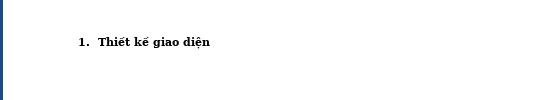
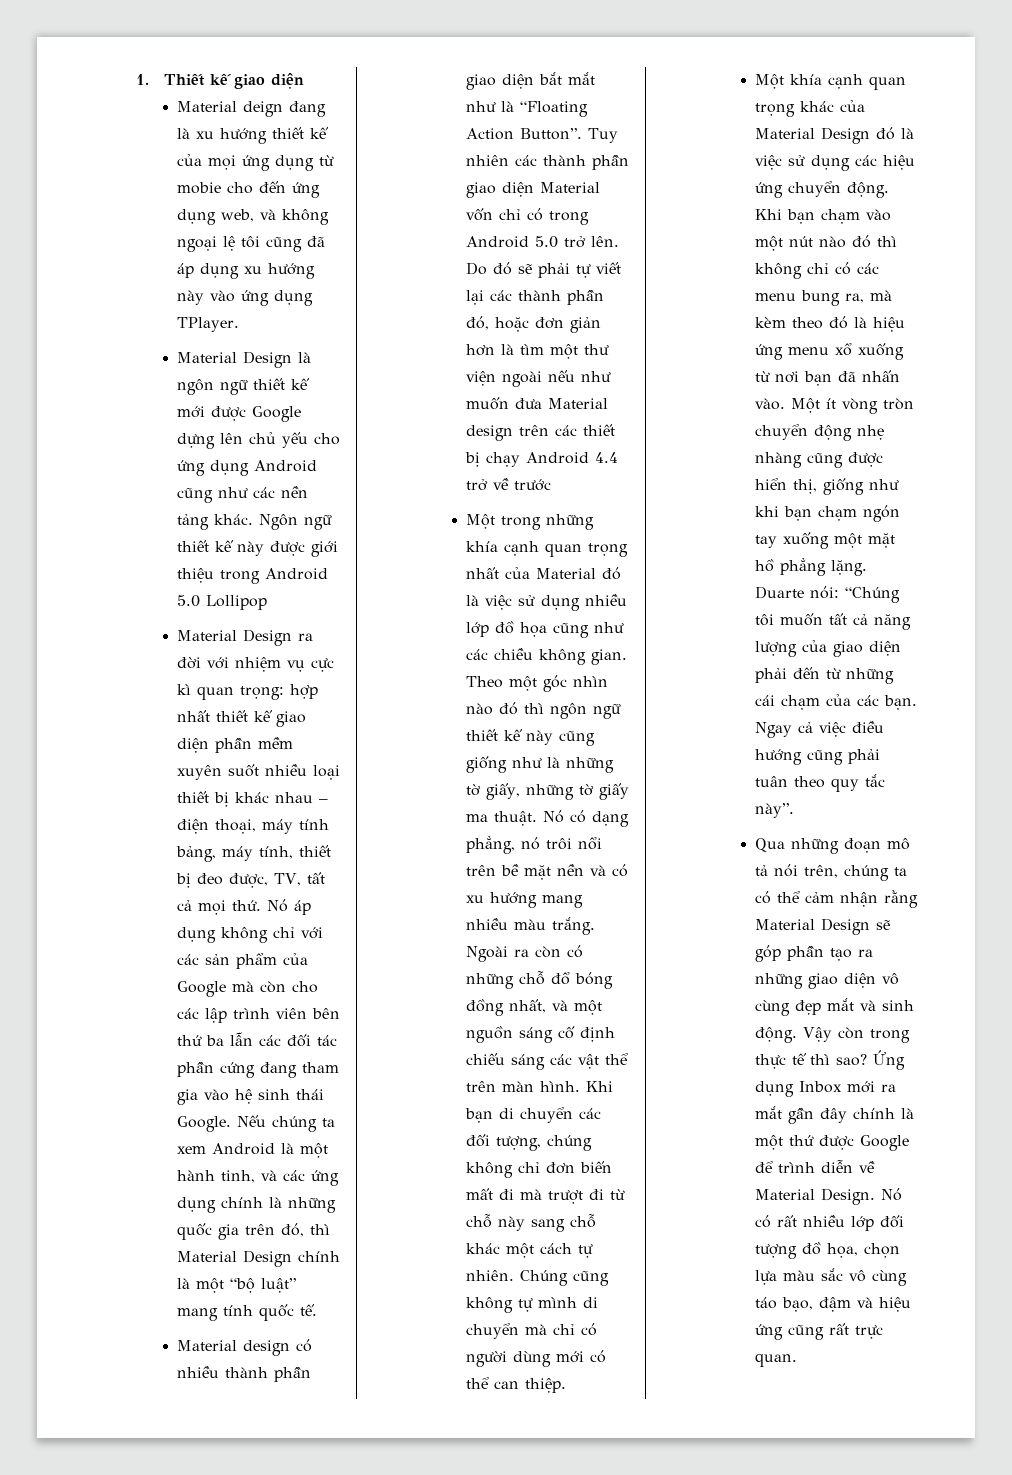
+ Material deign đang là xu hướng thiết kế của mọi ứng dụng từ mobie cho đến ứng dụng web, và không ngoại lệ tôi cũng đã áp dụng xu hướng này vào ứng dụng TPlayer.
+ Material Design là ngôn ngữ thiết kế mới được Google dựng lên chủ yếu cho ứng dụng Android cũng như các nền tảng khác. Ngôn ngữ thiết kế này được giới thiệu trong Android 5.0 Lollipop
+ Material Design ra đời với nhiệm vụ cực kì quan trọng: hợp nhất thiết kế giao diện phần mềm xuyên suốt nhiều loại thiết bị khác nhau – điện thoại, máy tính bảng, máy tính, thiết bị đeo được, TV, tất cả mọi thứ. Nó áp dụng không chỉ với các sản phẩm của Google mà còn cho các lập trình viên bên thứ ba lẫn các đối tác phần cứng đang tham gia vào hệ sinh thái Google. Nếu chúng ta xem Android là một hành tinh, và các ứng dụng chính là những quốc gia trên đó, thì Material Design chính là một “bộ luật” mang tính quốc tế.
+ Material design có nhiều thành phần giao diện bắt mắt như là “Floating Action Button”. Tuy nhiên các thành phần giao diện Material vốn chỉ có trong Android 5.0 trở lên. Do đó sẽ phải tự viết lại các thành phần đó, hoặc đơn giản hơn là tìm một thư viện ngoài nếu như muốn đưa Material design trên các thiết bị chạy Android 4.4 trở về trước
+ Một trong những khía cạnh quan trọng nhất của Material đó là việc sử dụng nhiều lớp đồ họa cũng như các chiều không gian. Theo một góc nhìn nào đó thì ngôn ngữ thiết kế này cũng giống như là những tờ giấy, những tờ giấy ma thuật. Nó có dạng phẳng, nó trôi nổi trên bề mặt nền và có xu hướng mang nhiều màu trắng. Ngoài ra còn có những chỗ đổ bóng đồng nhất, và một nguồn sáng cố định chiếu sáng các vật thể trên màn hình. Khi bạn di chuyển các đối tượng, chúng không chỉ đơn biến mất đi mà trượt đi từ chỗ này sang chỗ khác một cách tự nhiên. Chúng cũng không tự mình di chuyển mà chỉ có người dùng mới có thể can thiệp.
+ Một khía cạnh quan trọng khác của Material Design đó là việc sử dụng các hiệu ứng chuyển động. Khi bạn chạm vào một nút nào đó thì không chỉ có các menu bung ra, mà kèm theo đó là hiệu ứng menu xổ xuống từ nơi bạn đã nhấn vào. Một ít vòng tròn chuyển động nhẹ nhàng cũng được hiển thị, giống như khi bạn chạm ngón tay xuống một mặt hồ phẳng lặng. Duarte nói: “Chúng tôi muốn tất cả năng lượng của giao diện phải đến từ những cái chạm của các bạn. Ngay cả việc điều hướng cũng phải tuân theo quy tắc này”.
+ Qua những đoạn mô tả nói trên, chúng ta có thể cảm nhận rằng Material Design sẽ góp phần tạo ra những giao diện vô cùng đẹp mắt và sinh động. Vậy còn trong thực tế thì sao? Ứng dụng Inbox mới ra mắt gần đây chính là một thứ được Google để trình diễn về Material Design. Nó có rất nhiều lớp đối tượng đồ họa, chọn lựa màu sắc vô cùng táo bạo, đậm và hiệu ứng cũng rất trực quan.

